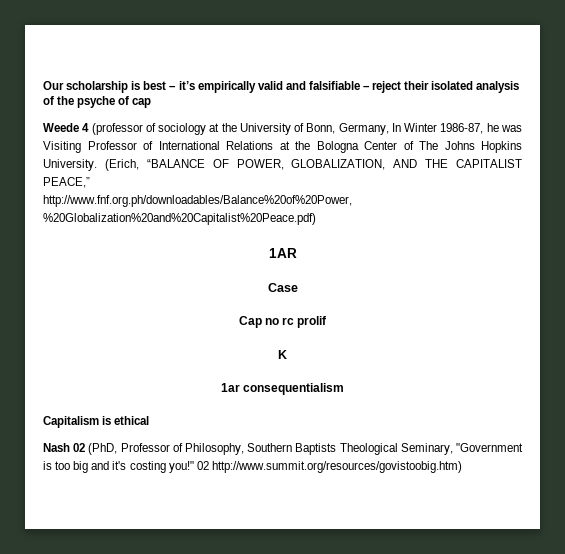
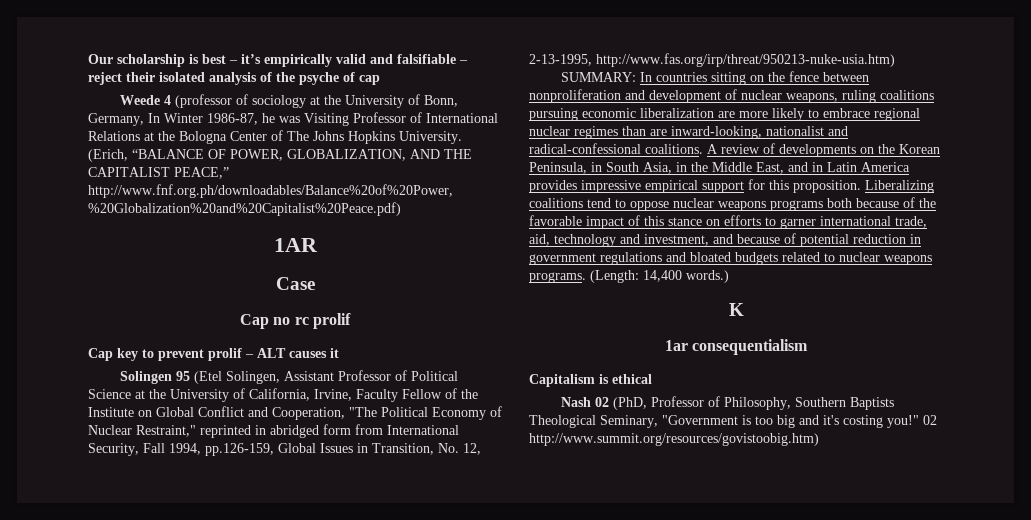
+ Cap key to prevent prolif – ALT causes it
+ Solingen 95 (Etel Solingen, Assistant Professor of Political Science at the University of California, Irvine, Faculty Fellow of the Institute on Global Conflict and Cooperation, "The Political Economy of Nuclear Restraint," reprinted in abridged form from International Security, Fall 1994, pp.126-159, Global Issues in Transition, No. 12, 2-13-1995, http://www.fas.org/irp/threat/950213-nuke-usia.htm)
+ SUMMARY: In countries sitting on the fence between nonproliferation and development of nuclear weapons, ruling coalitions pursuing economic liberalization are more likely to embrace regional nuclear regimes than are inward-looking, nationalist and radical-confessional coalitions. A review of developments on the Korean Peninsula, in South Asia, in the Middle East, and in Latin America provides impressive empirical support for this proposition. Liberalizing coalitions tend to oppose nuclear weapons programs both because of the favorable impact of this stance on efforts to garner international trade, aid, technology and investment, and because of potential reduction in government regulations and bloated budgets related to nuclear weapons programs. (Length: 14,400 words.)

